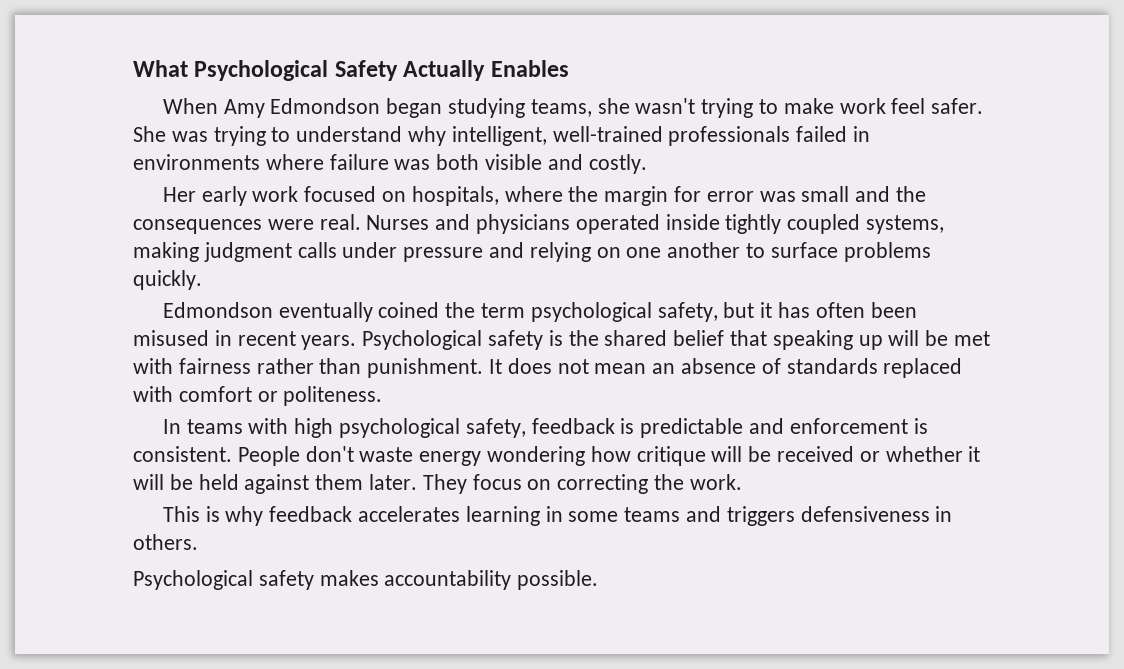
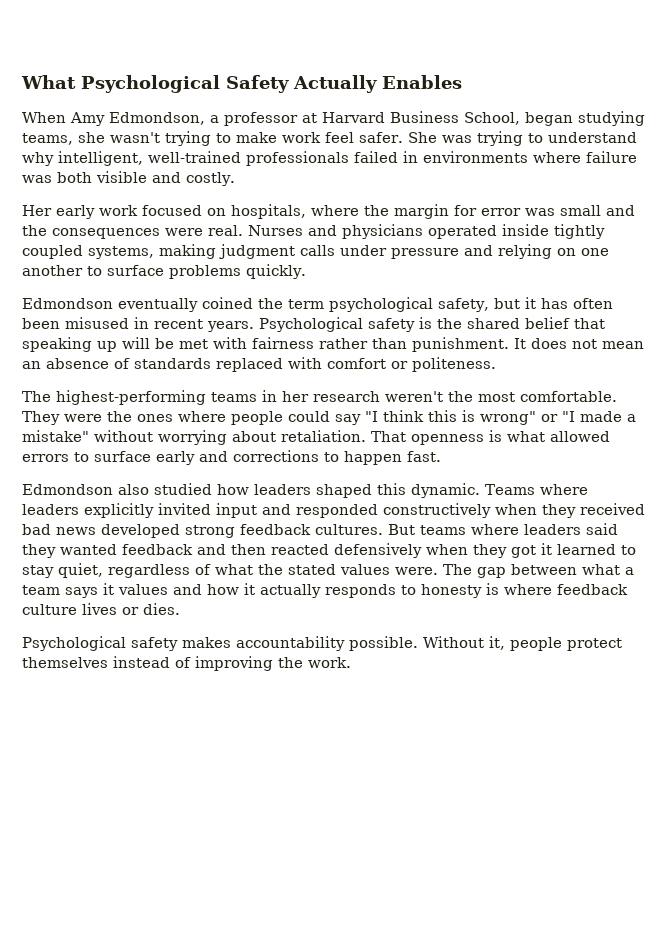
- When Amy Edmondson began studying teams, she wasn't trying to make work feel safer.
+ When Amy Edmondson, a professor at Harvard Business School, began studying teams, she wasn't trying to make work feel safer.
- In teams with high psychological safety, feedback is predictable and enforcement is consistent. People don't waste energy wondering how critique will be received or whether it will be held against them later. They focus on correcting the work.
- This is why feedback accelerates learning in some teams and triggers defensiveness in others.
+ The highest-performing teams in her research weren't the most comfortable. They were the ones where people could say "I think this is wrong" or "I made a mistake" without worrying about retaliation. That openness is what allowed errors to surface early and corrections to happen fast.
+ Edmondson also studied how leaders shaped this dynamic. Teams where leaders explicitly invited input and responded constructively when they received bad news developed strong feedback cultures. But teams where leaders said they wanted feedback and then reacted defensively when they got it learned to stay quiet, regardless of what the stated values were. The gap between what a team says it values and how it actually responds to honesty is where feedback culture lives or dies.
+ Without it, people protect themselves instead of improving the work.

